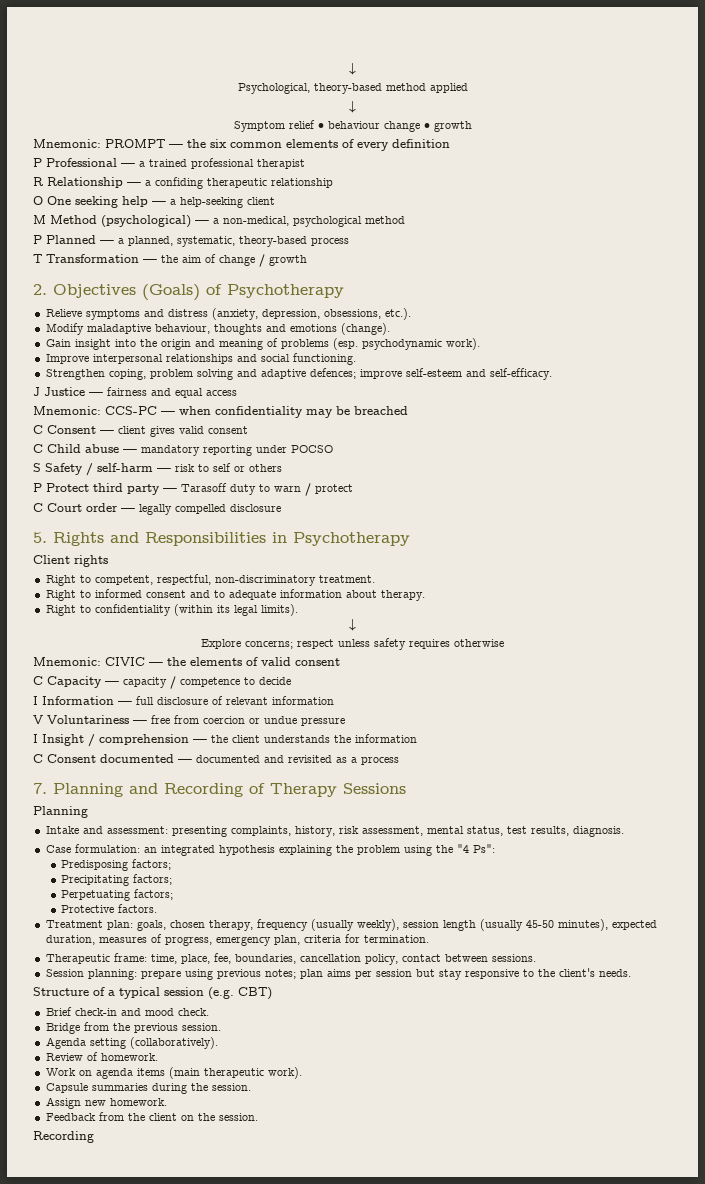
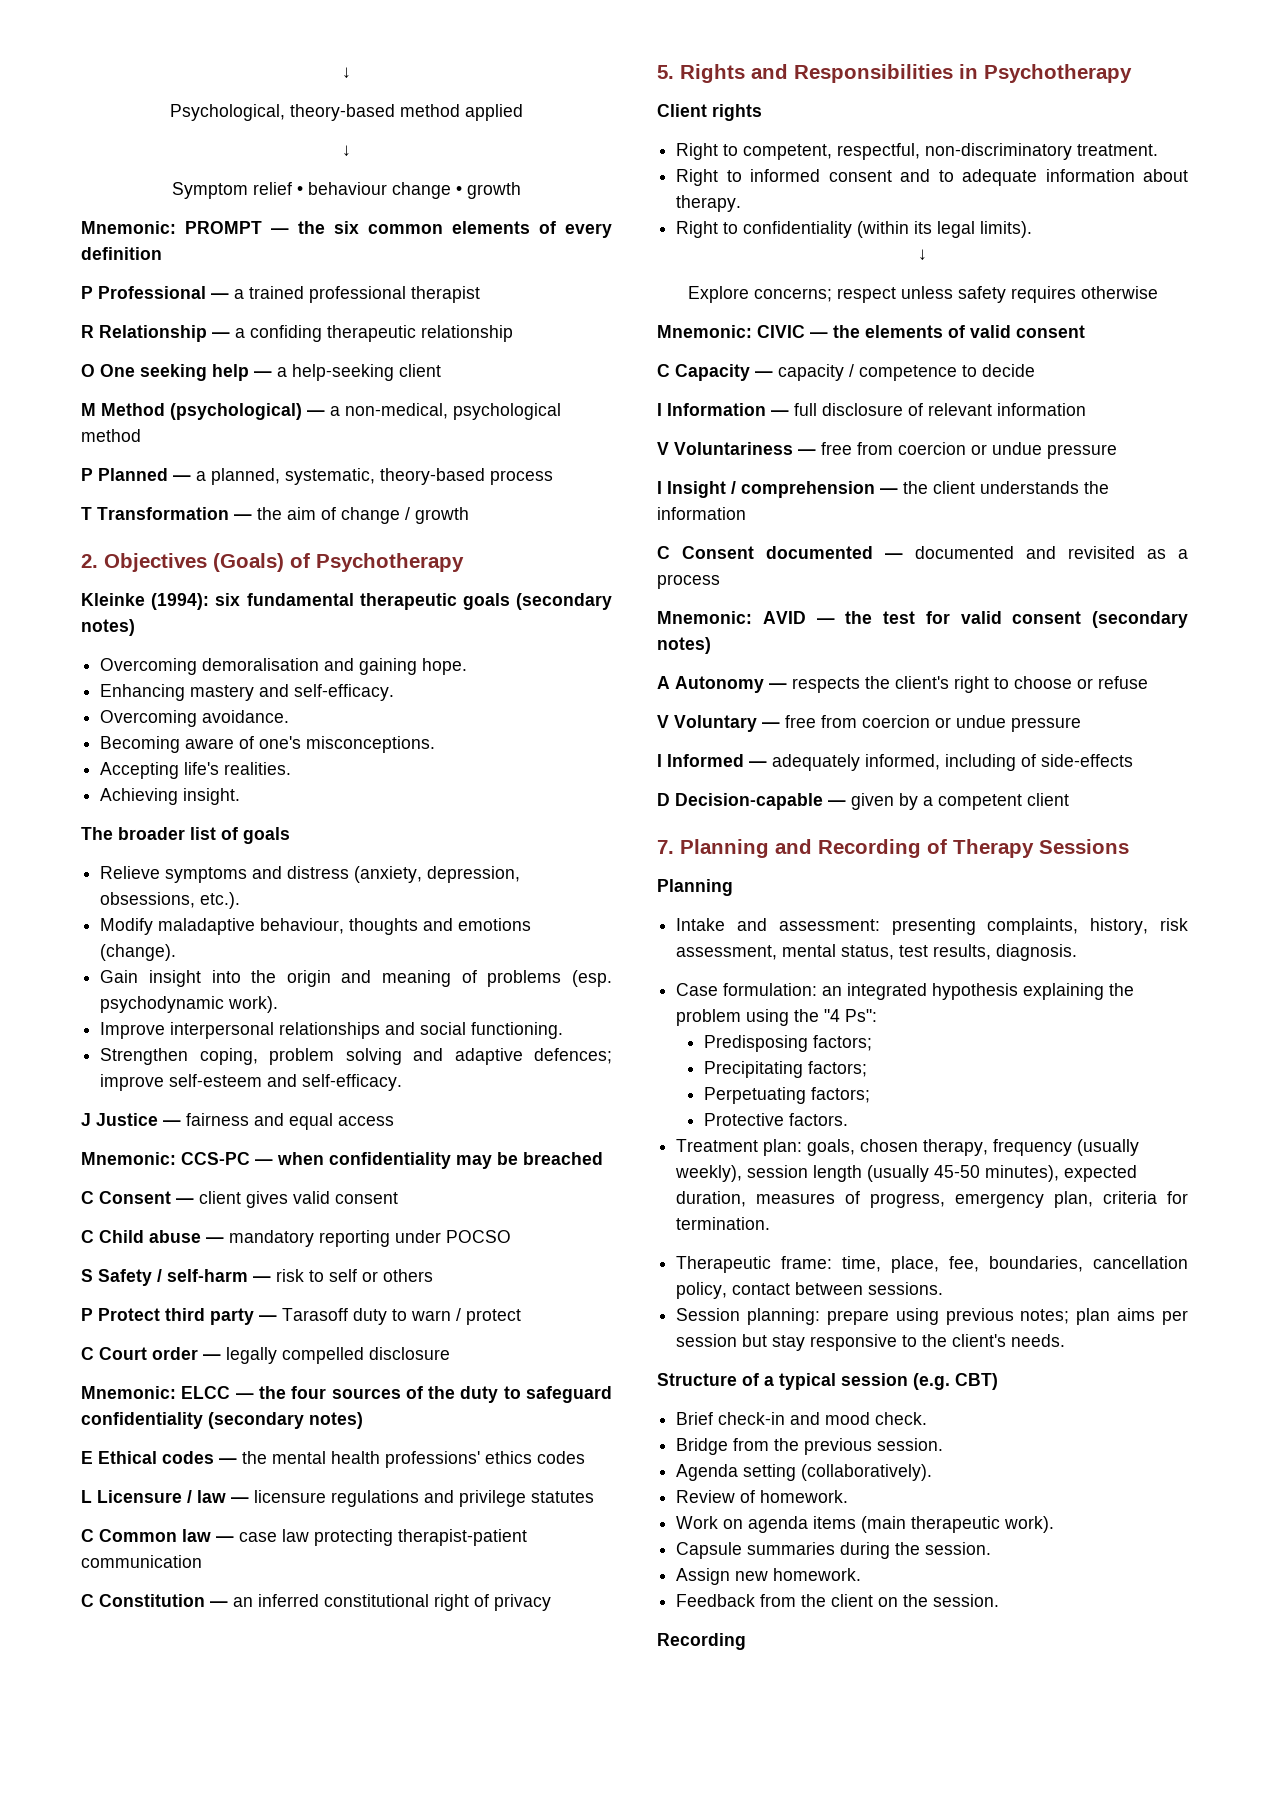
+ Kleinke (1994): six fundamental therapeutic goals (secondary notes)
+ Overcoming demoralisation and gaining hope.
+ Enhancing mastery and self-efficacy.
+ Overcoming avoidance.
+ Becoming aware of one's misconceptions.
+ Accepting life's realities.
+ Achieving insight.
+ The broader list of goals
+ Mnemonic: ELCC — the four sources of the duty to safeguard confidentiality (secondary notes)
+ E Ethical codes — the mental health professions' ethics codes
+ L Licensure / law — licensure regulations and privilege statutes
+ C Common law — case law protecting therapist-patient communication
+ C Constitution — an inferred constitutional right of privacy
+ Mnemonic: AVID — the test for valid consent (secondary notes)
+ A Autonomy — respects the client's right to choose or refuse
+ V Voluntary — free from coercion or undue pressure
+ I Informed — adequately informed, including of side-effects
+ D Decision-capable — given by a competent client

